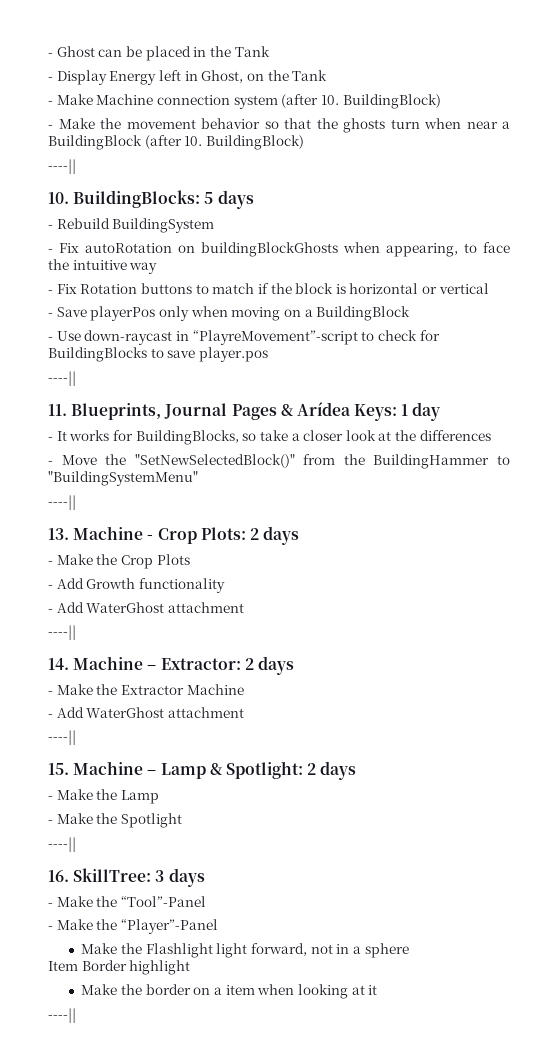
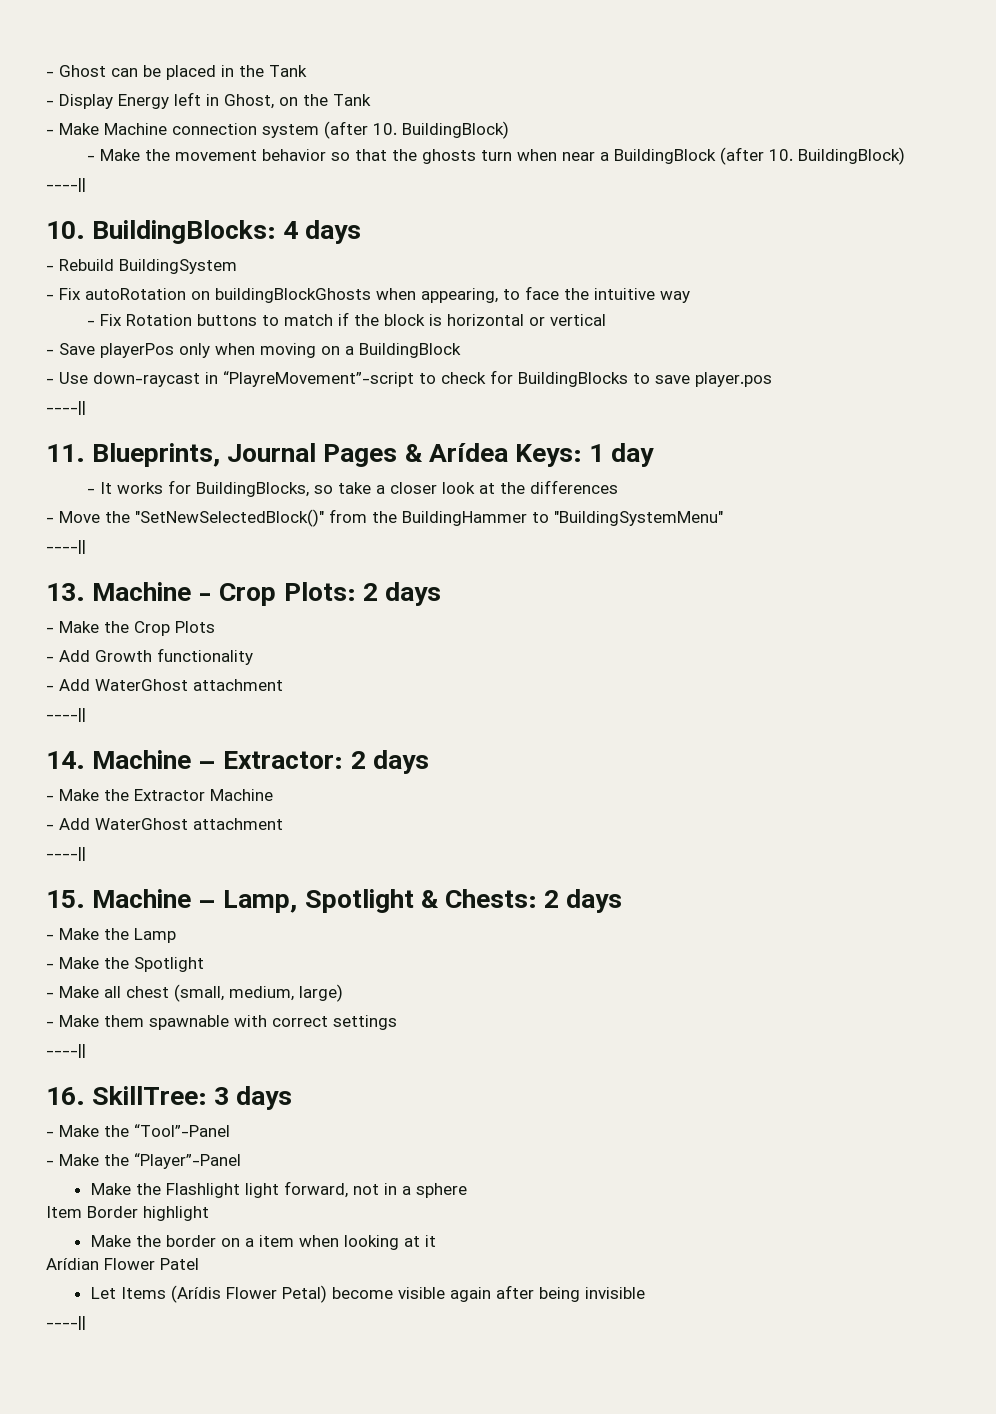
- 10. BuildingBlocks: 5 days
+ 10. BuildingBlocks: 4 days
- 15. Machine – Lamp & Spotlight: 2 days
+ 15. Machine – Lamp, Spotlight & Chests: 2 days
+ - Make all chest (small, medium, large)
+ - Make them spawnable with correct settings
+ Arídian Flower Patel
+ Let Items (Arídis Flower Petal) become visible again after being invisible

